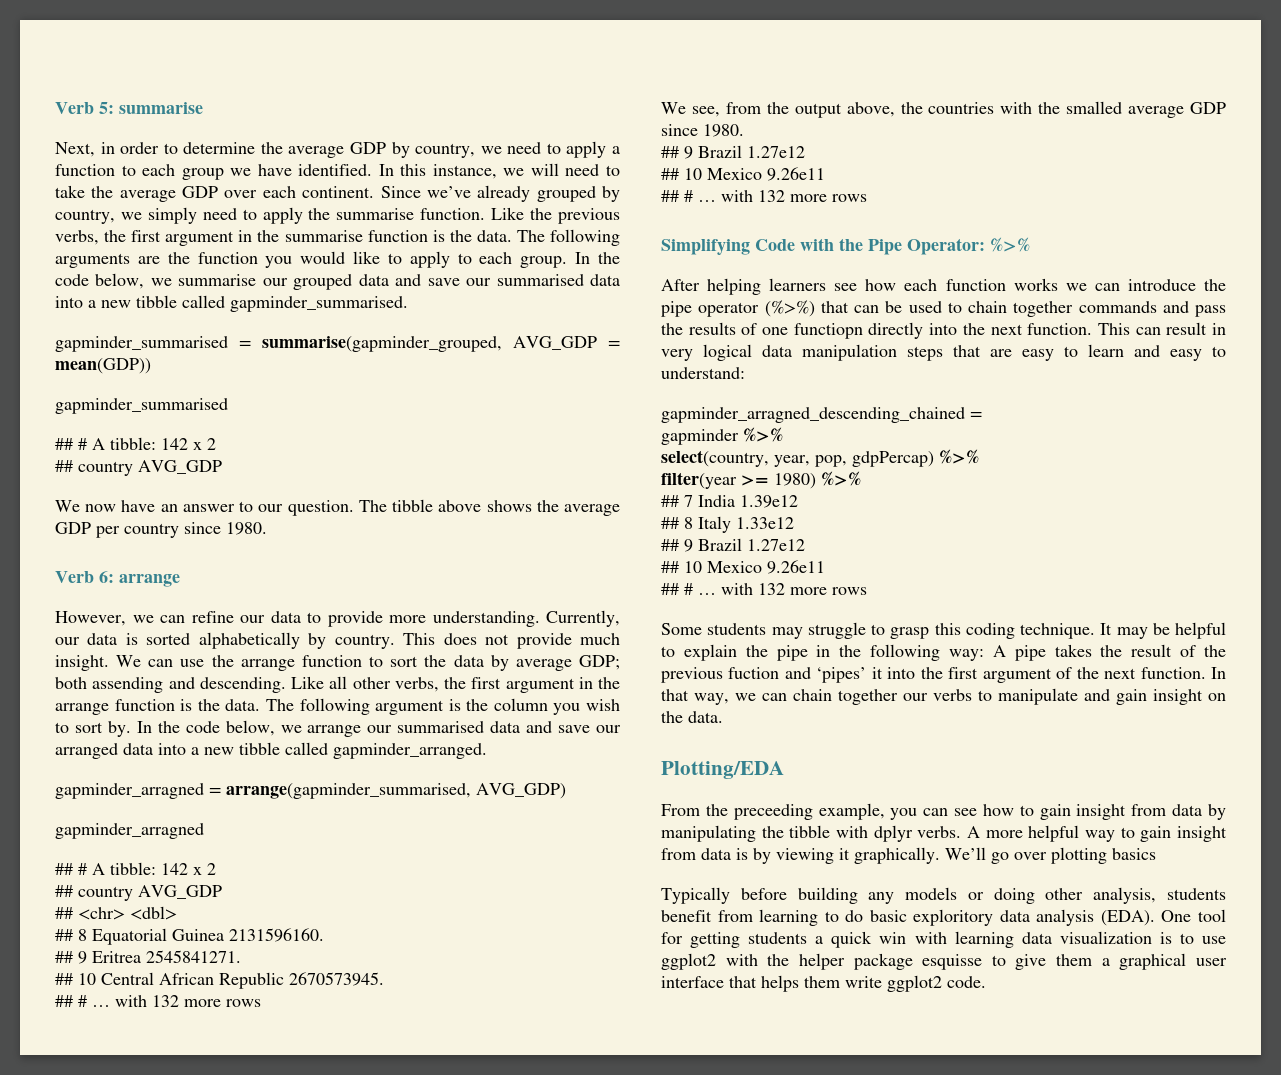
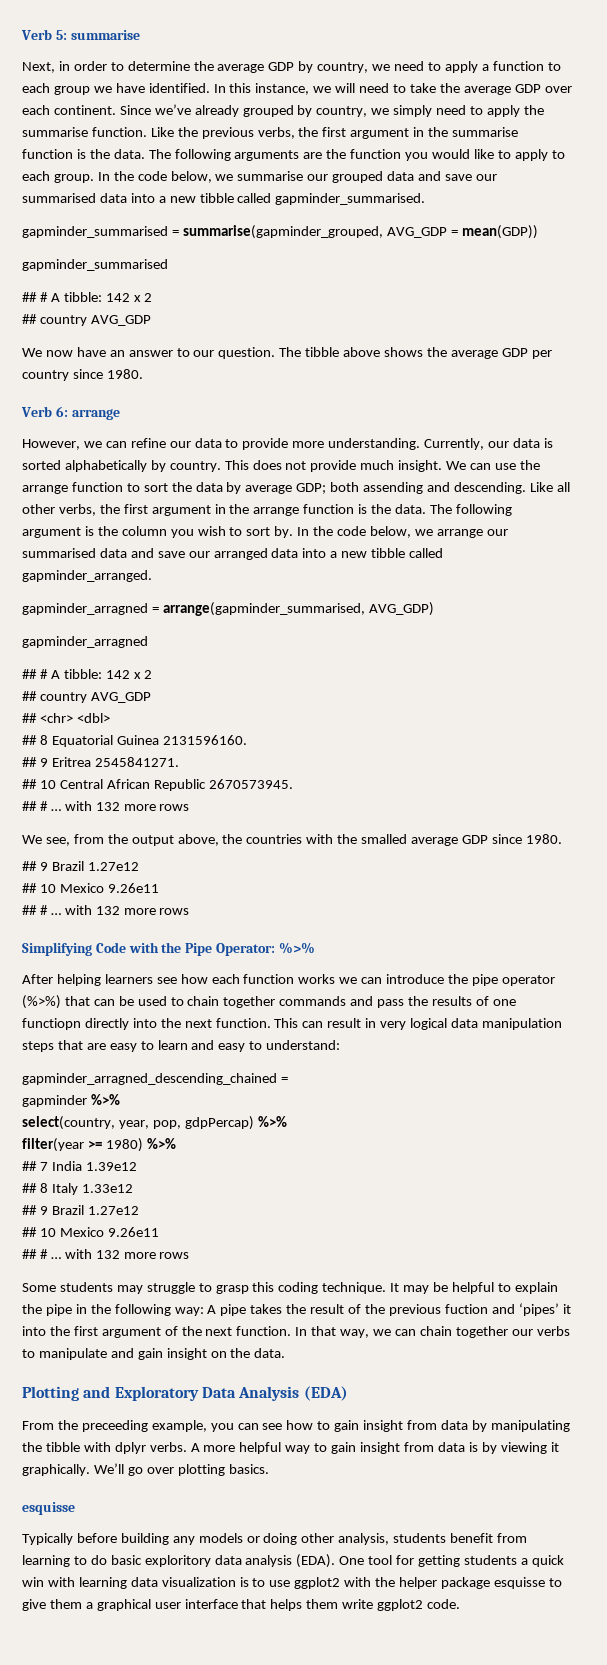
- Plotting/EDA
+ Plotting and Exploratory Data Analysis (EDA)
- We’ll go over plotting basics
+ We’ll go over plotting basics.
+ esquisse

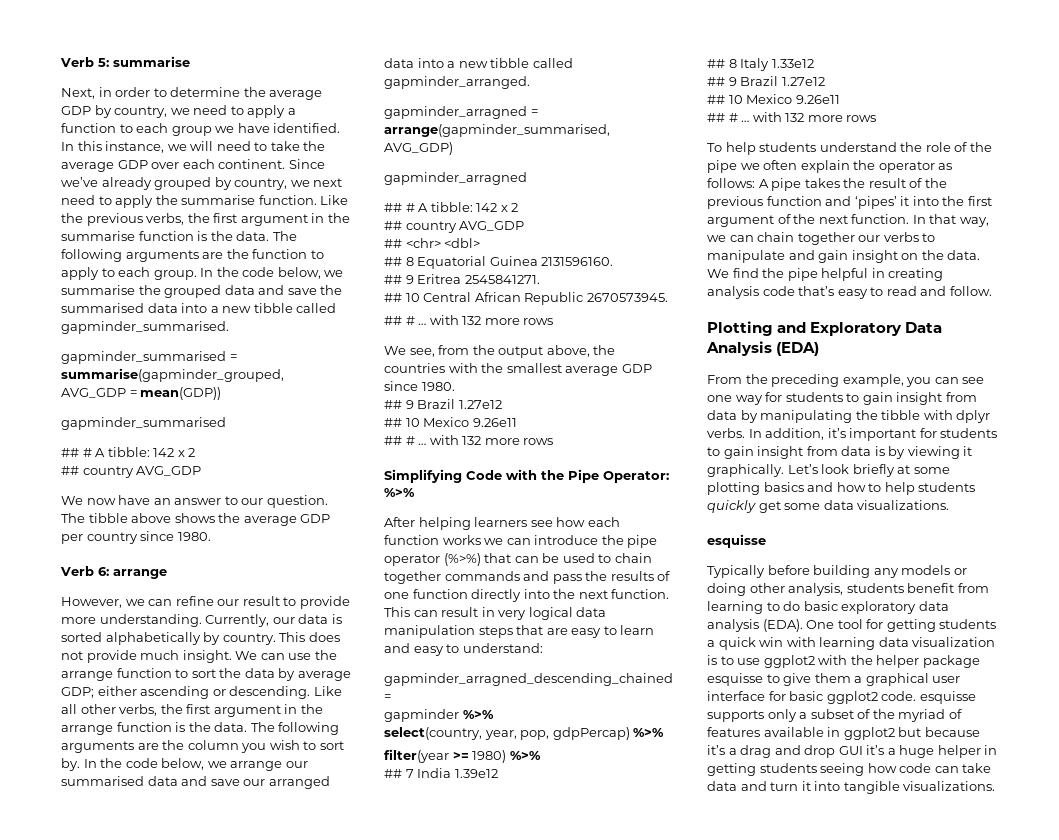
- Since we’ve already grouped by country, we simply need to apply the summarise function.
+ Since we’ve already grouped by country, we next need to apply the summarise function.
- The following arguments are the function you would like to apply to each group.
+ The following arguments are the function to apply to each group.
- In the code below, we summarise our grouped data and save our summarised data into a new tibble called gapminder_summarised.
+ In the code below, we summarise the grouped data and save the summarised data into a new tibble called gapminder_summarised.
- However, we can refine our data to provide more understanding.
+ However, we can refine our result to provide more understanding.
- We can use the arrange function to sort the data by average GDP; both assending and descending.
+ We can use the arrange function to sort the data by average GDP; either ascending or descending.
- The following argument is the column you wish to sort by.
+ The following arguments are the column you wish to sort by.
- We see, from the output above, the countries with the smalled average GDP since 1980.
+ We see, from the output above, the countries with the smallest average GDP since 1980.
- After helping learners see how each function works we can introduce the pipe operator (%>%) that can be used to chain together commands and pass the results of one functiopn directly into the next function.
+ After helping learners see how each function works we can introduce the pipe operator (%>%) that can be used to chain together commands and pass the results of one function directly into the next function.
- Some students may struggle to grasp this coding technique. It may be helpful to explain the pipe in the following way: A pipe takes the result of the previous fuction and ‘pipes’ it into the first argument of the next function.
+ To help students understand the role of the pipe we often explain the operator as follows: A pipe takes the result of the previous function and ‘pipes’ it into the first argument of the next function.
+ We find the pipe helpful in creating analysis code that’s easy to read and follow.
- From the preceeding example, you can see how to gain insight from data by manipulating the tibble with dplyr verbs.
+ From the preceding example, you can see one way for students to gain insight from data by manipulating the tibble with dplyr verbs.
- A more helpful way to gain insight from data is by viewing it graphically.
+ In addition, it’s important for students to gain insight from data is by viewing it graphically.
- We’ll go over plotting basics.
+ Let’s look briefly at some plotting basics and how to help students quickly get some data visualizations.
- Typically before building any models or doing other analysis, students benefit from learning to do basic exploritory data analysis (EDA).
+ Typically before building any models or doing other analysis, students benefit from learning to do basic exploratory data analysis (EDA).
- One tool for getting students a quick win with learning data visualization is to use ggplot2 with the helper package esquisse to give them a graphical user interface that helps them write ggplot2 code.
+ One tool for getting students a quick win with learning data visualization is to use ggplot2 with the helper package esquisse to give them a graphical user interface for basic ggplot2 code. esquisse supports only a subset of the myriad of features available in ggplot2 but because it’s a drag and drop GUI it’s a huge helper in getting students seeing how code can take data and turn it into tangible visualizations.

